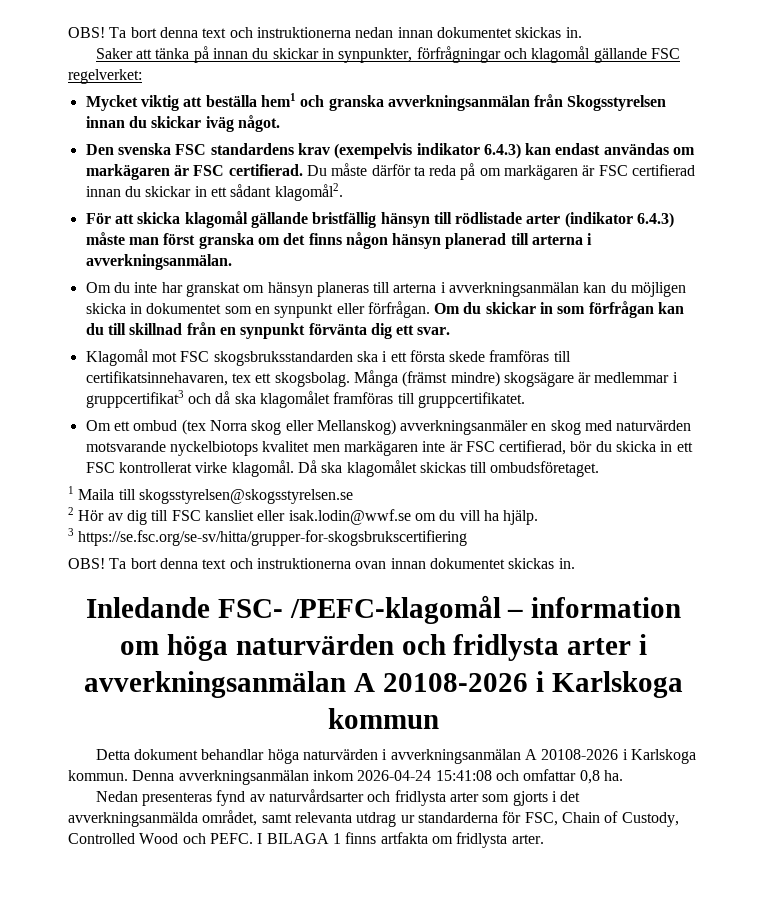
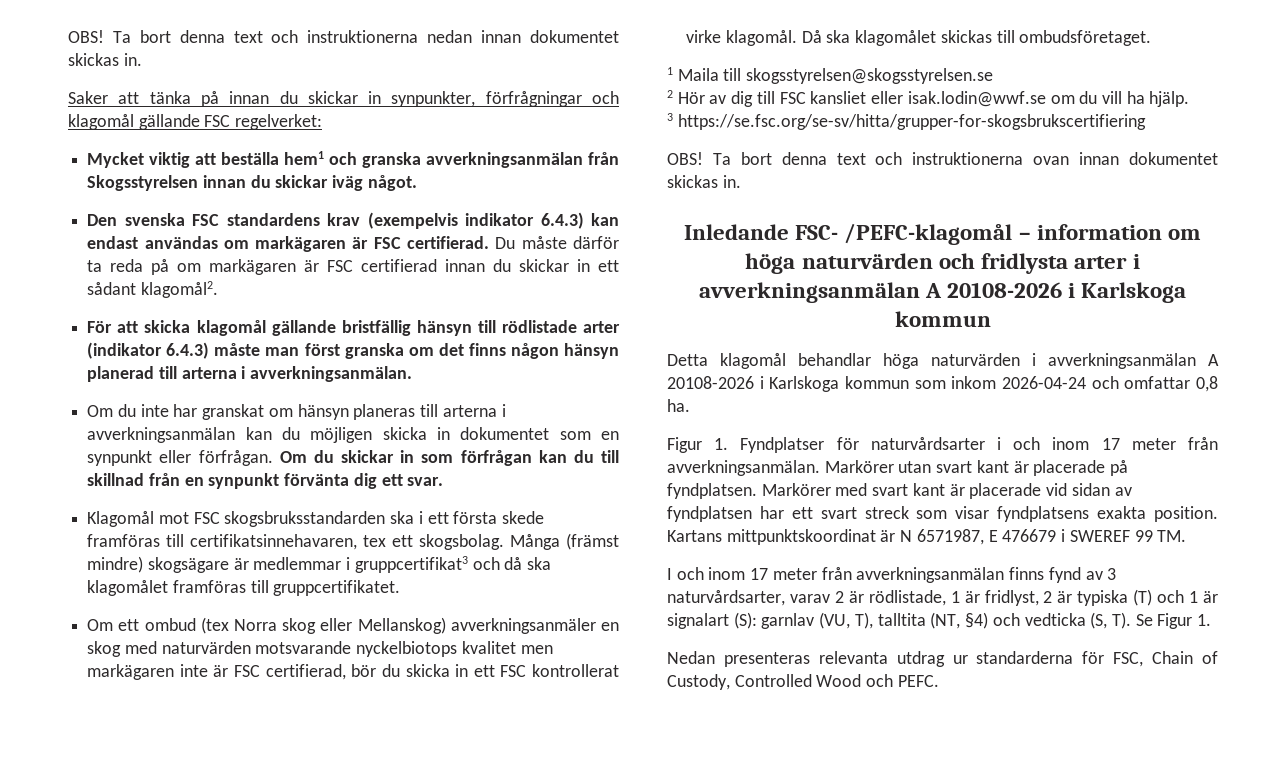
- Detta dokument behandlar höga naturvärden i avverkningsanmälan A 20108-2026 i Karlskoga kommun. Denna avverkningsanmälan inkom 2026-04-24 15:41:08 och omfattar 0,8 ha.
+ Detta klagomål behandlar höga naturvärden i avverkningsanmälan A 20108-2026 i Karlskoga kommun som inkom 2026-04-24 och omfattar 0,8 ha.
- Nedan presenteras fynd av naturvårdsarter och fridlysta arter som gjorts i det avverkningsanmälda området, samt relevanta utdrag ur standarderna för FSC, Chain of Custody, Controlled Wood och PEFC. I BILAGA 1 finns artfakta om fridlysta arter.
+ Figur 1. Fyndplatser för naturvårdsarter i och inom 17 meter från avverkningsanmälan. Markörer utan svart kant är placerade på fyndplatsen. Markörer med svart kant är placerade vid sidan av fyndplatsen har ett svart streck som visar fyndplatsens exakta position. Kartans mittpunktskoordinat är N 6571987, E 476679 i SWEREF 99 TM.
+ I och inom 17 meter från avverkningsanmälan finns fynd av 3 naturvårdsarter, varav 2 är rödlistade, 1 är fridlyst, 2 är typiska (T) och 1 är signalart (S): garnlav (VU, T), talltita (NT, §4) och vedticka (S, T). Se Figur 1.
+ Nedan presenteras relevanta utdrag ur standarderna för FSC, Chain of Custody, Controlled Wood och PEFC.

